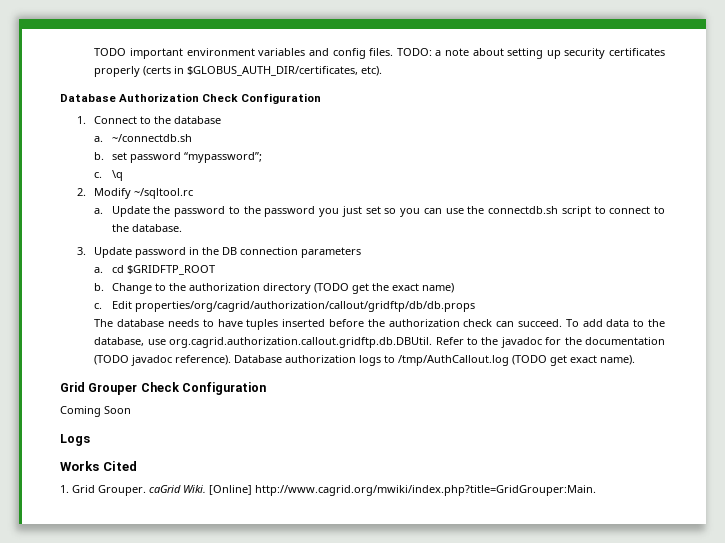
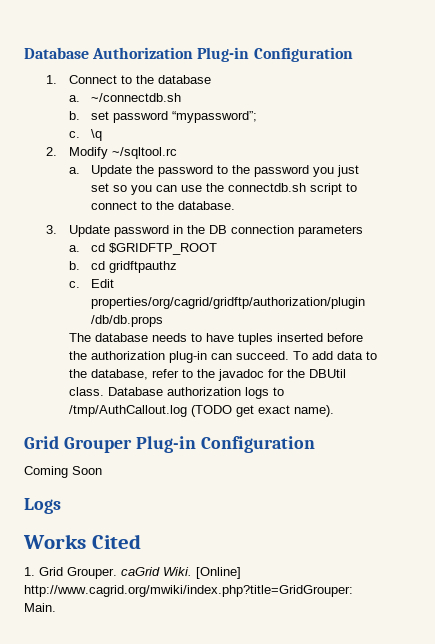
- TODO important environment variables and config files. TODO: a note about setting up security certificates properly (certs in $GLOBUS_AUTH_DIR/certificates, etc).
- Database Authorization Check Configuration
+ Database Authorization Plug-in Configuration
- b. Change to the authorization directory (TODO get the exact name)
+ b. cd gridftpauthz
- Edit properties/org/cagrid/authorization/callout/gridftp/db/db.props
+ Edit properties/org/cagrid/gridftp/authorization/plugin /db/db.props
- The database needs to have tuples inserted before the authorization check can succeed.
+ The database needs to have tuples inserted before the authorization plug-in can succeed.
- To add data to the database, use org.cagrid.authorization.callout.gridftp.db.DBUtil. Refer to the javadoc for the documentation (TODO javadoc reference).
+ To add data to the database, refer to the javadoc for the DBUtil class.
- Grid Grouper Check Configuration
+ Grid Grouper Plug-in Configuration

